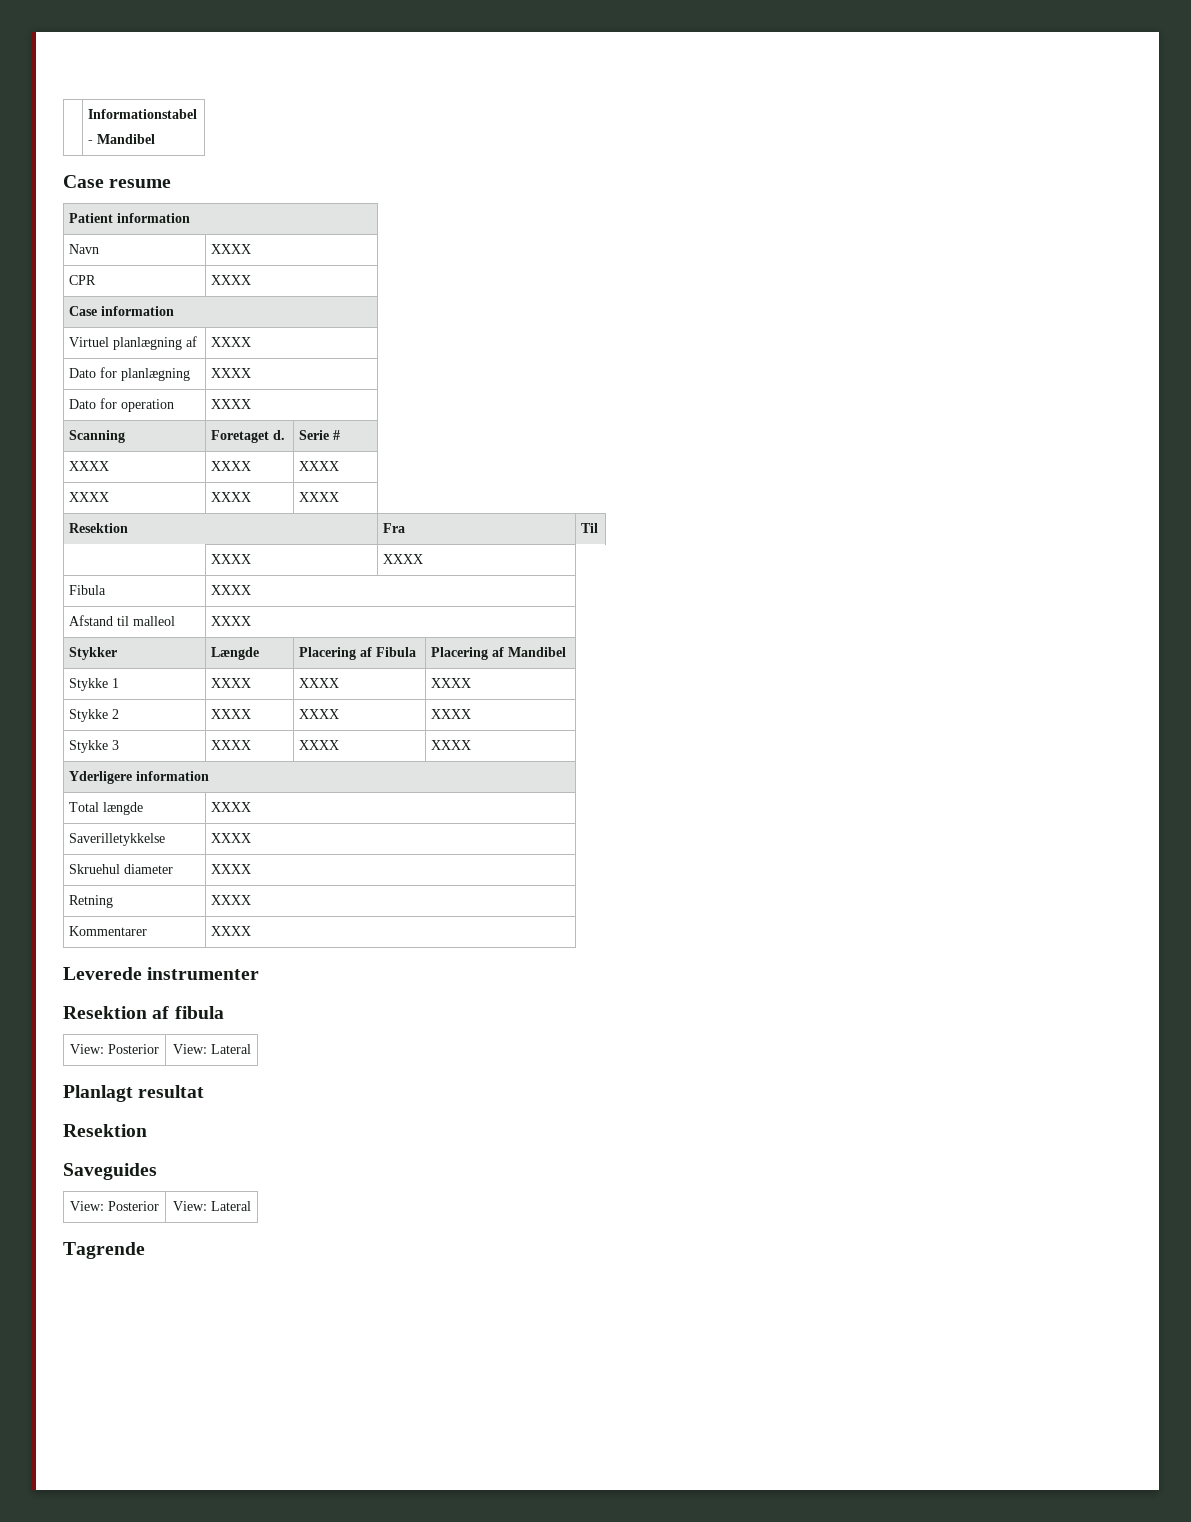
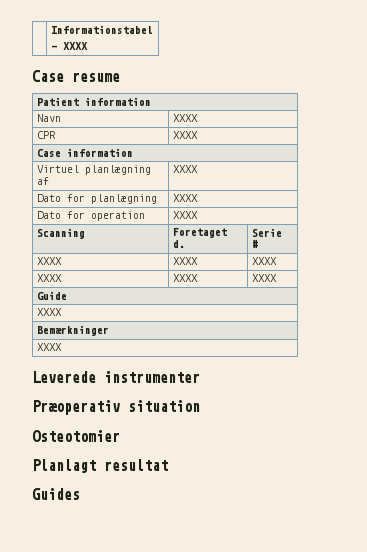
  | Informationstabel
- - Mandibel
+ - XXXX
- Resektion | Fra | Til
- | XXXX | XXXX
- Fibula | XXXX
- Afstand til malleol | XXXX
- Stykker | Længde | Placering af Fibula | Placering af Mandibel
- Stykke 1 | XXXX | XXXX | XXXX
- Stykke 2 | XXXX | XXXX | XXXX
- Stykke 3 | XXXX | XXXX | XXXX
- Yderligere information
- Total længde | XXXX
- Saverilletykkelse | XXXX
- Skruehul diameter | XXXX
- Retning | XXXX
- Kommentarer | XXXX
+ Guide
+ XXXX
+ Bemærkninger
+ XXXX
  Leverede instrumenter
- Resektion af fibula
- View: Posterior | View: Lateral
+ Præoperativ situation
+ Osteotomier
  Planlagt resultat
- Resektion
- Saveguides
- View: Posterior | View: Lateral
- Tagrende
+ Guides

